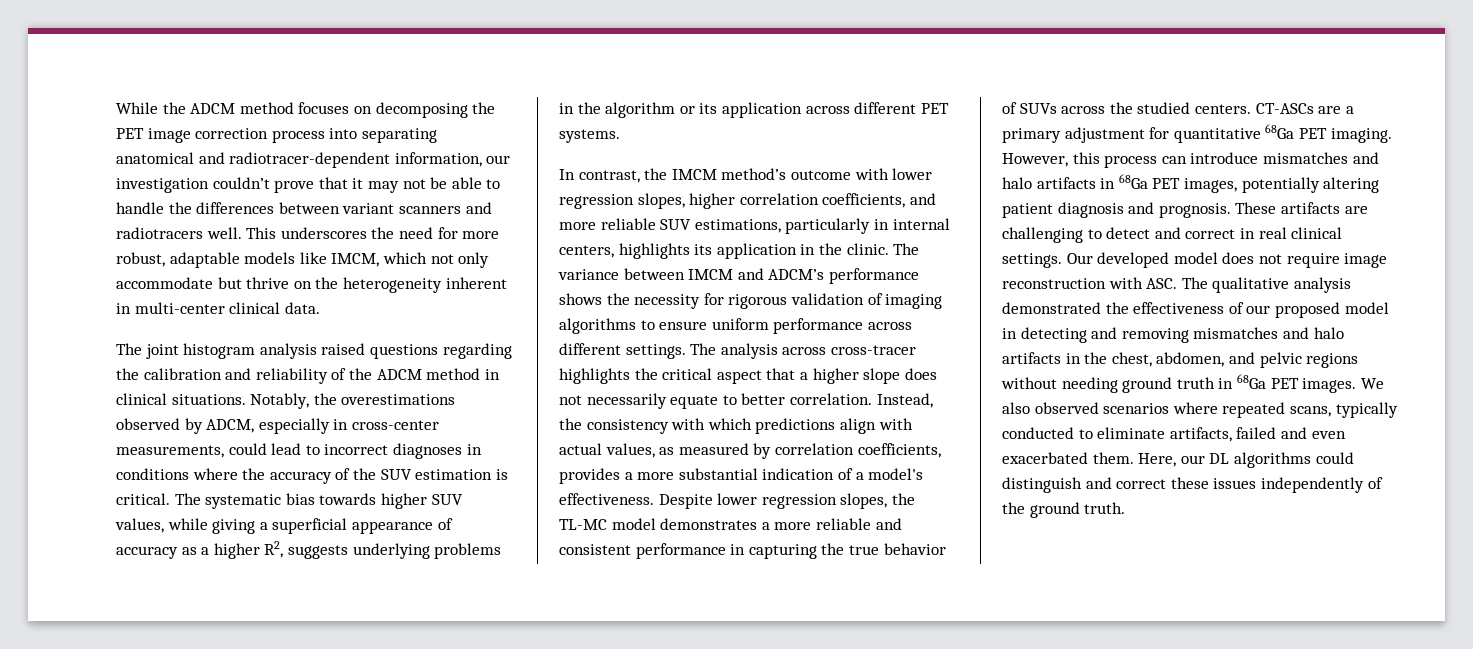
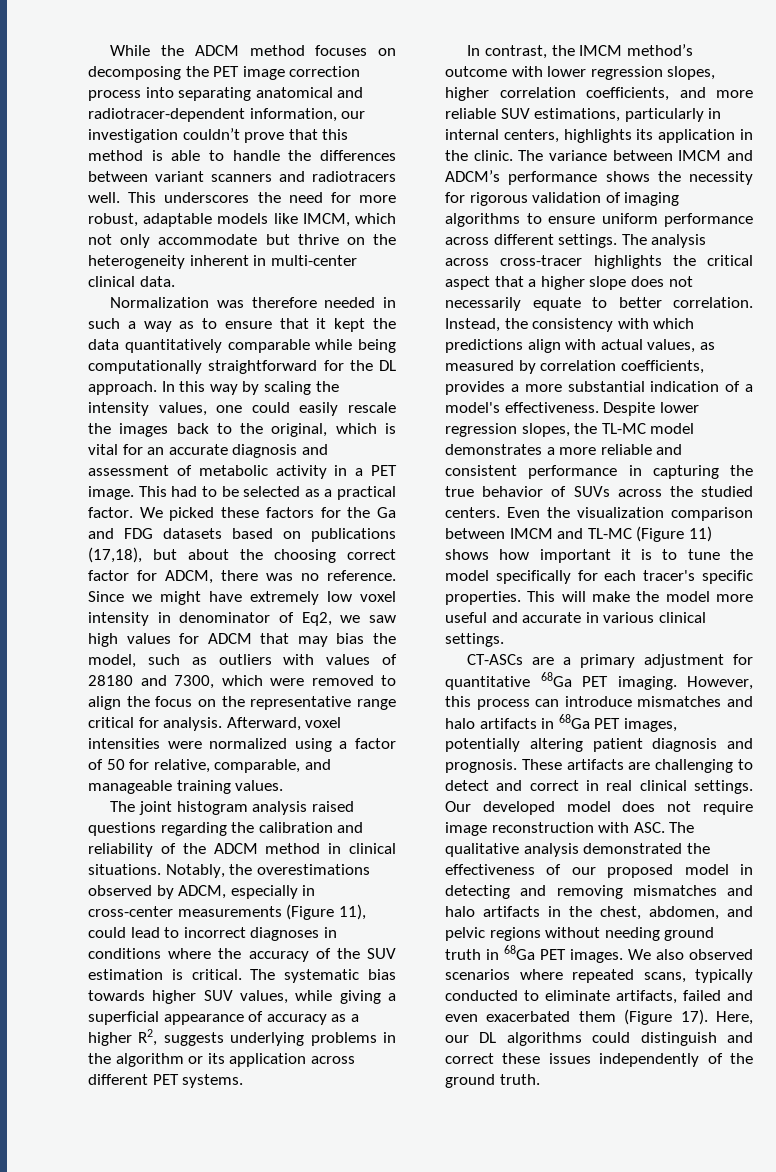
- While the ADCM method focuses on decomposing the PET image correction process into separating anatomical and radiotracer-dependent information, our investigation couldn’t prove that it may not be able to handle the differences between variant scanners and radiotracers well.
+ While the ADCM method focuses on decomposing the PET image correction process into separating anatomical and radiotracer-dependent information, our investigation couldn’t prove that this method is able to handle the differences between variant scanners and radiotracers well.
+ Normalization was therefore needed in such a way as to ensure that it kept the data quantitatively comparable while being computationally straightforward for the DL approach. In this way by scaling the intensity values, one could easily rescale the images back to the original, which is vital for an accurate diagnosis and assessment of metabolic activity in a PET image. This had to be selected as a practical factor. We picked these factors for the Ga and FDG datasets based on publications (17,18), but about the choosing correct factor for ADCM, there was no reference. Since we might have extremely low voxel intensity in denominator of Eq2, we saw high values for ADCM that may bias the model, such as outliers with values of 28180 and 7300, which were removed to align the focus on the representative range critical for analysis. Afterward, voxel intensities were normalized using a factor of 50 for relative, comparable, and manageable training values.
- Notably, the overestimations observed by ADCM, especially in cross-center measurements, could lead to incorrect diagnoses in conditions where the accuracy of the SUV estimation is critical.
+ Notably, the overestimations observed by ADCM, especially in cross-center measurements (Figure 11), could lead to incorrect diagnoses in conditions where the accuracy of the SUV estimation is critical.
- Despite lower regression slopes, the TL-MC model demonstrates a more reliable and consistent performance in capturing the true behavior of SUVs across the studied centers. CT-ASCs are a primary adjustment for quantitative 68Ga PET imaging.
+ Despite lower regression slopes, the TL-MC model demonstrates a more reliable and consistent performance in capturing the true behavior of SUVs across the studied centers. Even the visualization comparison between IMCM and TL-MC (Figure 11) shows how important it is to tune the model specifically for each tracer's specific properties. This will make the model more useful and accurate in various clinical settings.
+ CT-ASCs are a primary adjustment for quantitative 68Ga PET imaging.
- We also observed scenarios where repeated scans, typically conducted to eliminate artifacts, failed and even exacerbated them.
+ We also observed scenarios where repeated scans, typically conducted to eliminate artifacts, failed and even exacerbated them (Figure 17).

